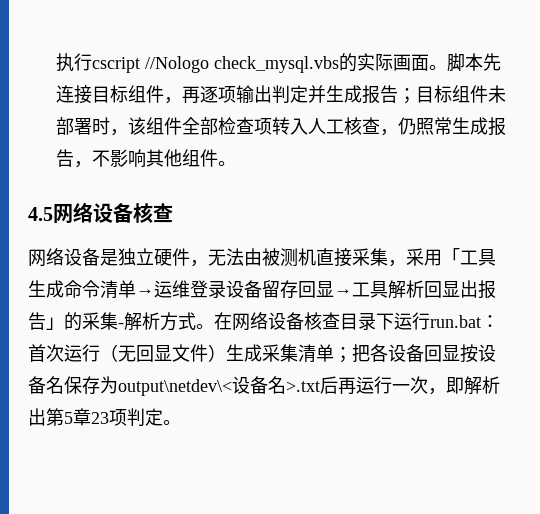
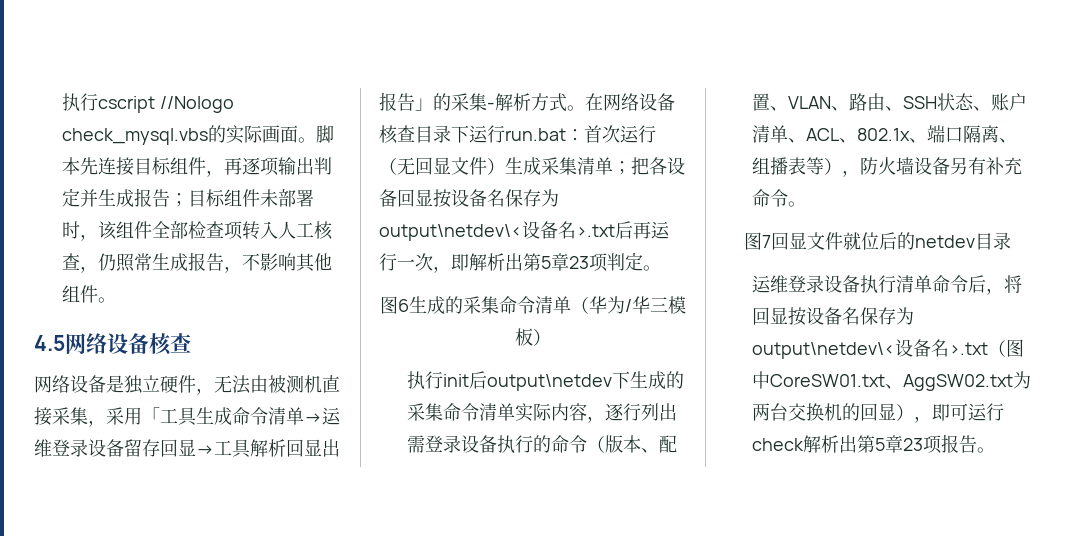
+ 图6生成的采集命令清单（华为/华三模板）
+ 执行init后output\netdev下生成的采集命令清单实际内容，逐行列出需登录设备执行的命令（版本、配置、VLAN、路由、SSH状态、账户清单、ACL、802.1x、端口隔离、组播表等），防火墙设备另有补充命令。
+ 图7回显文件就位后的netdev目录
+ 运维登录设备执行清单命令后，将回显按设备名保存为output\netdev\<设备名>.txt（图中CoreSW01.txt、AggSW02.txt为两台交换机的回显），即可运行check解析出第5章23项报告。

